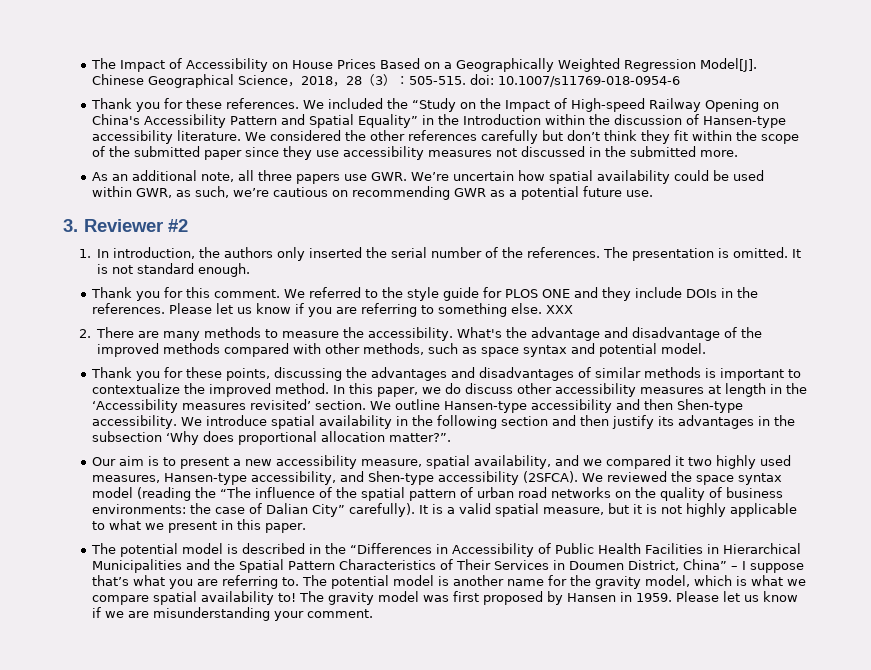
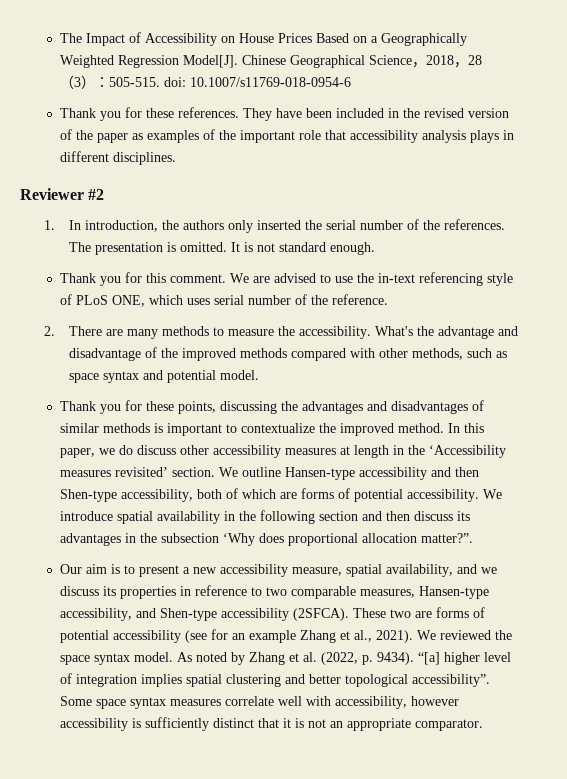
- We included the “Study on the Impact of High-speed Railway Opening on China's Accessibility Pattern and Spatial Equality” in the Introduction within the discussion of Hansen-type accessibility literature. We considered the other references carefully but don’t think they fit within the scope of the submitted paper since they use accessibility measures not discussed in the submitted more.
- As an additional note, all three papers use GWR. We’re uncertain how spatial availability could be used within GWR, as such, we’re cautious on recommending GWR as a potential future use.
- 3. Reviewer #2
+ They have been included in the revised version of the paper as examples of the important role that accessibility analysis plays in different disciplines.
+ Reviewer #2
- We referred to the style guide for PLOS ONE and they include DOIs in the references. Please let us know if you are referring to something else. XXX
+ We are advised to use the in-text referencing style of PLoS ONE, which uses serial number of the reference.
- We outline Hansen-type accessibility and then Shen-type accessibility.
+ We outline Hansen-type accessibility and then Shen-type accessibility, both of which are forms of potential accessibility.
- We introduce spatial availability in the following section and then justify its advantages in the subsection ‘Why does proportional allocation matter?”.
+ We introduce spatial availability in the following section and then discuss its advantages in the subsection ‘Why does proportional allocation matter?”.
- Our aim is to present a new accessibility measure, spatial availability, and we compared it two highly used measures, Hansen-type accessibility, and Shen-type accessibility (2SFCA).
+ Our aim is to present a new accessibility measure, spatial availability, and we discuss its properties in reference to two comparable measures, Hansen-type accessibility, and Shen-type accessibility (2SFCA).
+ These two are forms of potential accessibility (see for an example Zhang et al., 2021).
- We reviewed the space syntax model (reading the “The influence of the spatial pattern of urban road networks on the quality of business environments: the case of Dalian City” carefully). It is a valid spatial measure, but it is not highly applicable to what we present in this paper.
- The potential model is described in the “Differences in Accessibility of Public Health Facilities in Hierarchical Municipalities and the Spatial Pattern Characteristics of Their Services in Doumen District, China” – I suppose that’s what you are referring to. The potential model is another name for the gravity model, which is what we compare spatial availability to! The gravity model was first proposed by Hansen in 1959. Please let us know if we are misunderstanding your comment.
+ We reviewed the space syntax model. As noted by Zhang et al. (2022, p. 9434). “[a] higher level of integration implies spatial clustering and better topological accessibility”. Some space syntax measures correlate well with accessibility, however accessibility is sufficiently distinct that it is not an appropriate comparator.

